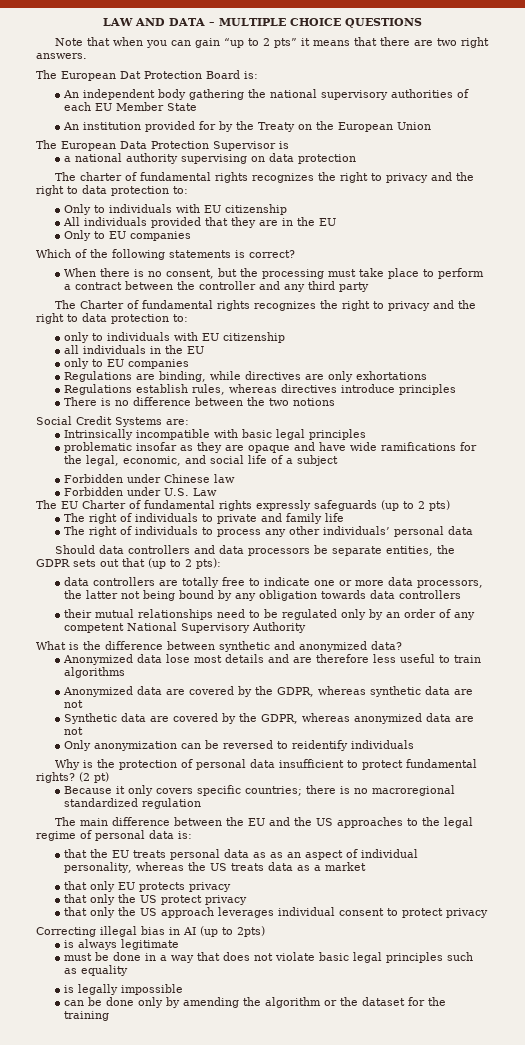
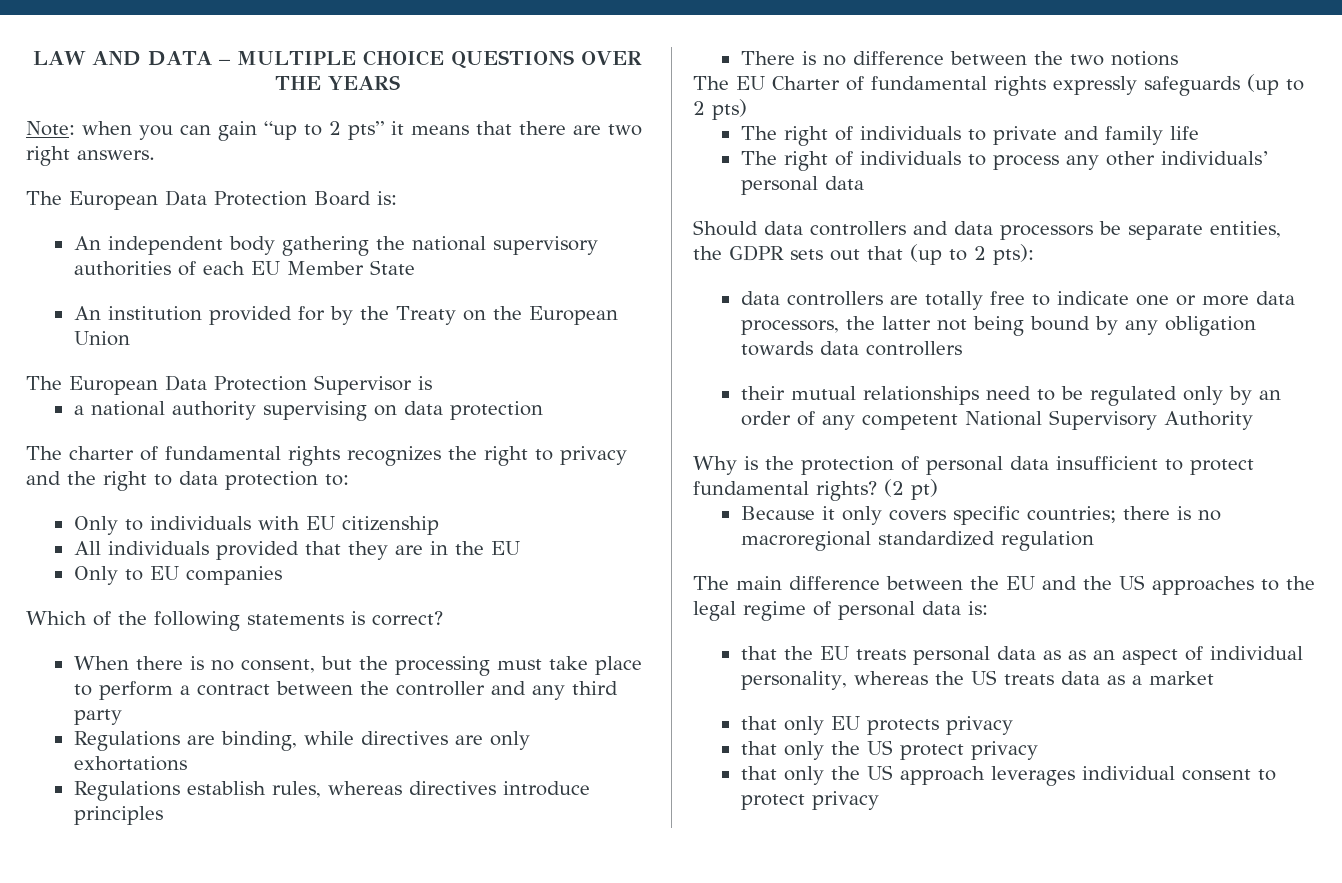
- LAW AND DATA – MULTIPLE CHOICE QUESTIONS
- Note that when you can gain “up to 2 pts” it means that there are two right answers.
+ LAW AND DATA – MULTIPLE CHOICE QUESTIONS OVER THE YEARS
+ Note: when you can gain “up to 2 pts” it means that there are two right answers.
- The European Dat Protection Board is:
+ The European Data Protection Board is:
- The Charter of fundamental rights recognizes the right to privacy and the right to data protection to:
- only to individuals with EU citizenship
- all individuals in the EU
- only to EU companies
- Social Credit Systems are:
- Intrinsically incompatible with basic legal principles
- problematic insofar as they are opaque and have wide ramifications for the legal, economic, and social life of a subject
- Forbidden under Chinese law
- Forbidden under U.S. Law
- What is the difference between synthetic and anonymized data?
- Anonymized data lose most details and are therefore less useful to train algorithms
- Anonymized data are covered by the GDPR, whereas synthetic data are not
- Synthetic data are covered by the GDPR, whereas anonymized data are not
- Only anonymization can be reversed to reidentify individuals
- Correcting illegal bias in AI (up to 2pts)
- is always legitimate
- must be done in a way that does not violate basic legal principles such as equality
- is legally impossible
- can be done only by amending the algorithm or the dataset for the training

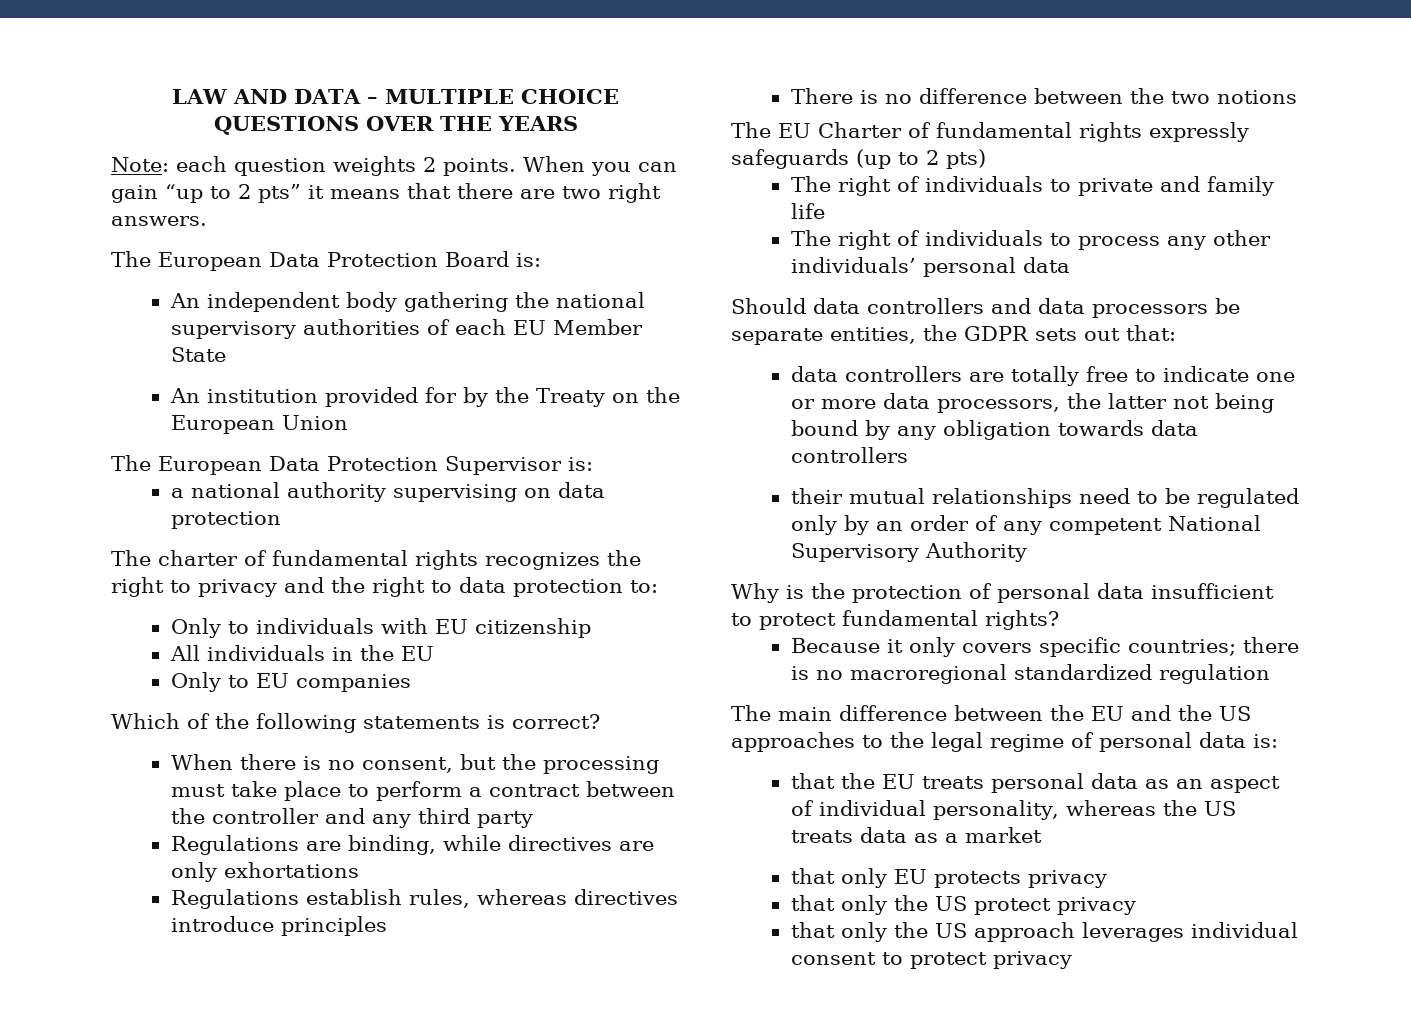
- Note: when you can gain “up to 2 pts” it means that there are two right answers.
+ Note: each question weights 2 points. When you can gain “up to 2 pts” it means that there are two right answers.
- The European Data Protection Supervisor is
+ The European Data Protection Supervisor is:
- All individuals provided that they are in the EU
+ All individuals in the EU
- Should data controllers and data processors be separate entities, the GDPR sets out that (up to 2 pts):
+ Should data controllers and data processors be separate entities, the GDPR sets out that:
- (2 pt)
- that the EU treats personal data as as an aspect of individual personality, whereas the US treats data as a market
+ that the EU treats personal data as an aspect of individual personality, whereas the US treats data as a market

